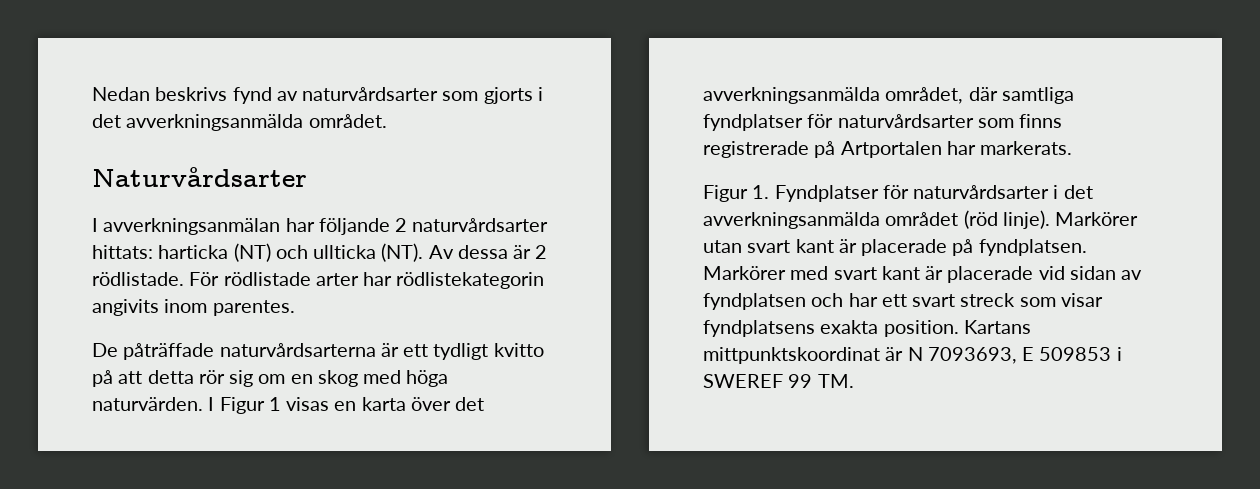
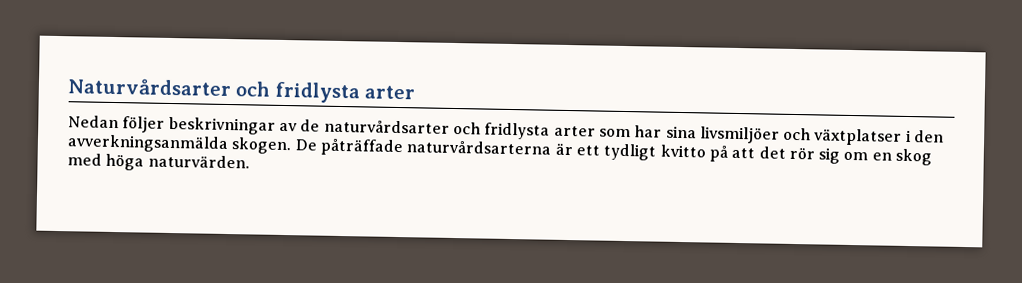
- Nedan beskrivs fynd av naturvårdsarter som gjorts i det avverkningsanmälda området.
- Naturvårdsarter
- I avverkningsanmälan har följande 2 naturvårdsarter hittats: harticka (NT) och ullticka (NT). Av dessa är 2 rödlistade. För rödlistade arter har rödlistekategorin angivits inom parentes.
- De påträffade naturvårdsarterna är ett tydligt kvitto på att detta rör sig om en skog med höga naturvärden. I Figur 1 visas en karta över det avverkningsanmälda området, där samtliga fyndplatser för naturvårdsarter som finns registrerade på Artportalen har markerats.
- Figur 1. Fyndplatser för naturvårdsarter i det avverkningsanmälda området (röd linje). Markörer utan svart kant är placerade på fyndplatsen. Markörer med svart kant är placerade vid sidan av fyndplatsen och har ett svart streck som visar fyndplatsens exakta position. Kartans mittpunktskoordinat är N 7093693, E 509853 i SWEREF 99 TM.
+ Naturvårdsarter och fridlysta arter
+ Nedan följer beskrivningar av de naturvårdsarter och fridlysta arter som har sina livsmiljöer och växtplatser i den avverkningsanmälda skogen. De påträffade naturvårdsarterna är ett tydligt kvitto på att det rör sig om en skog med höga naturvärden.

